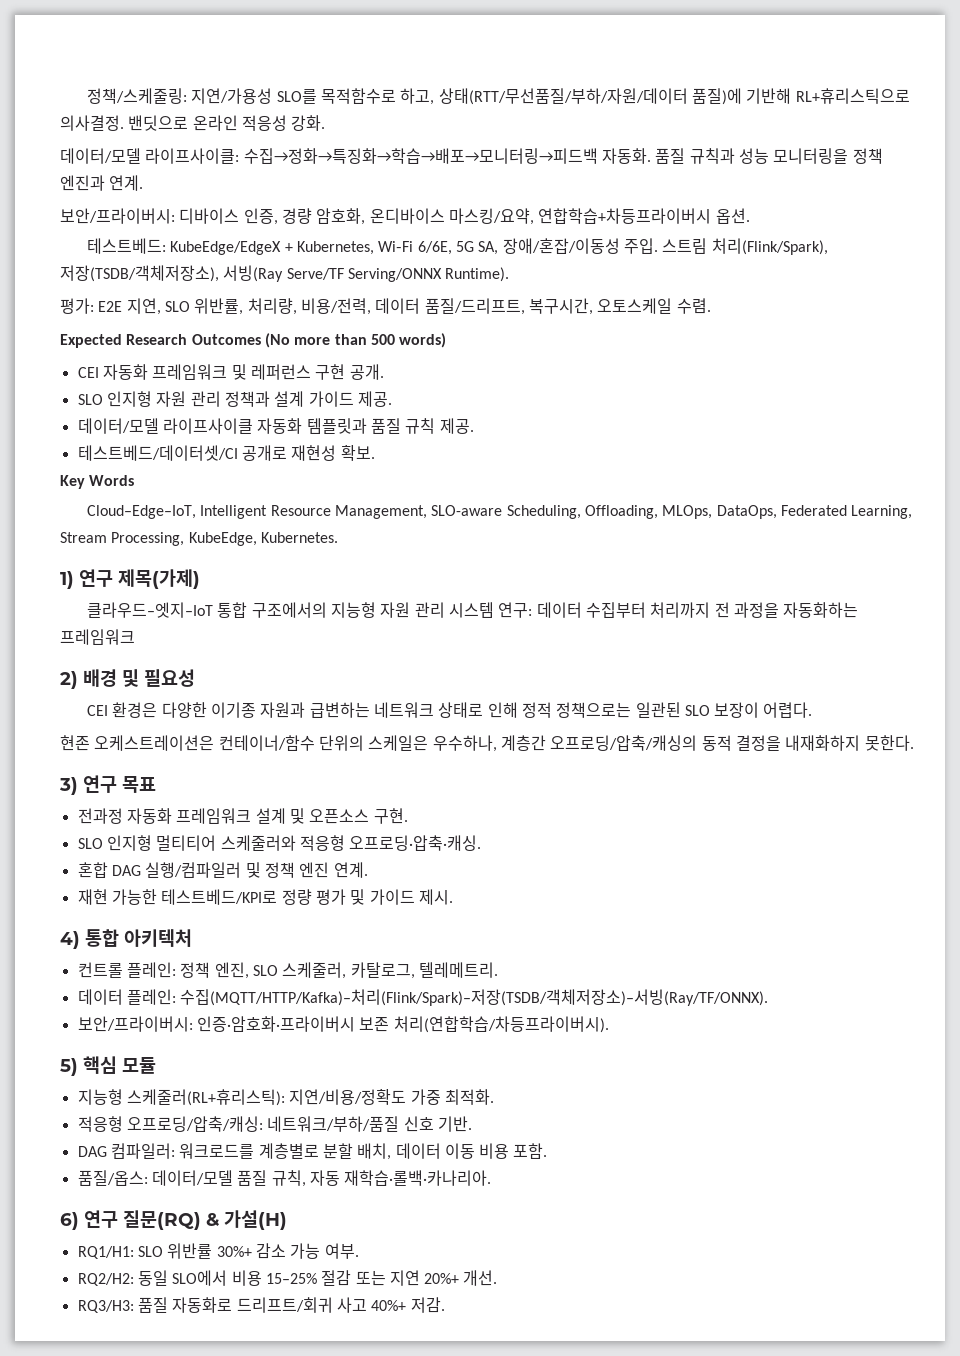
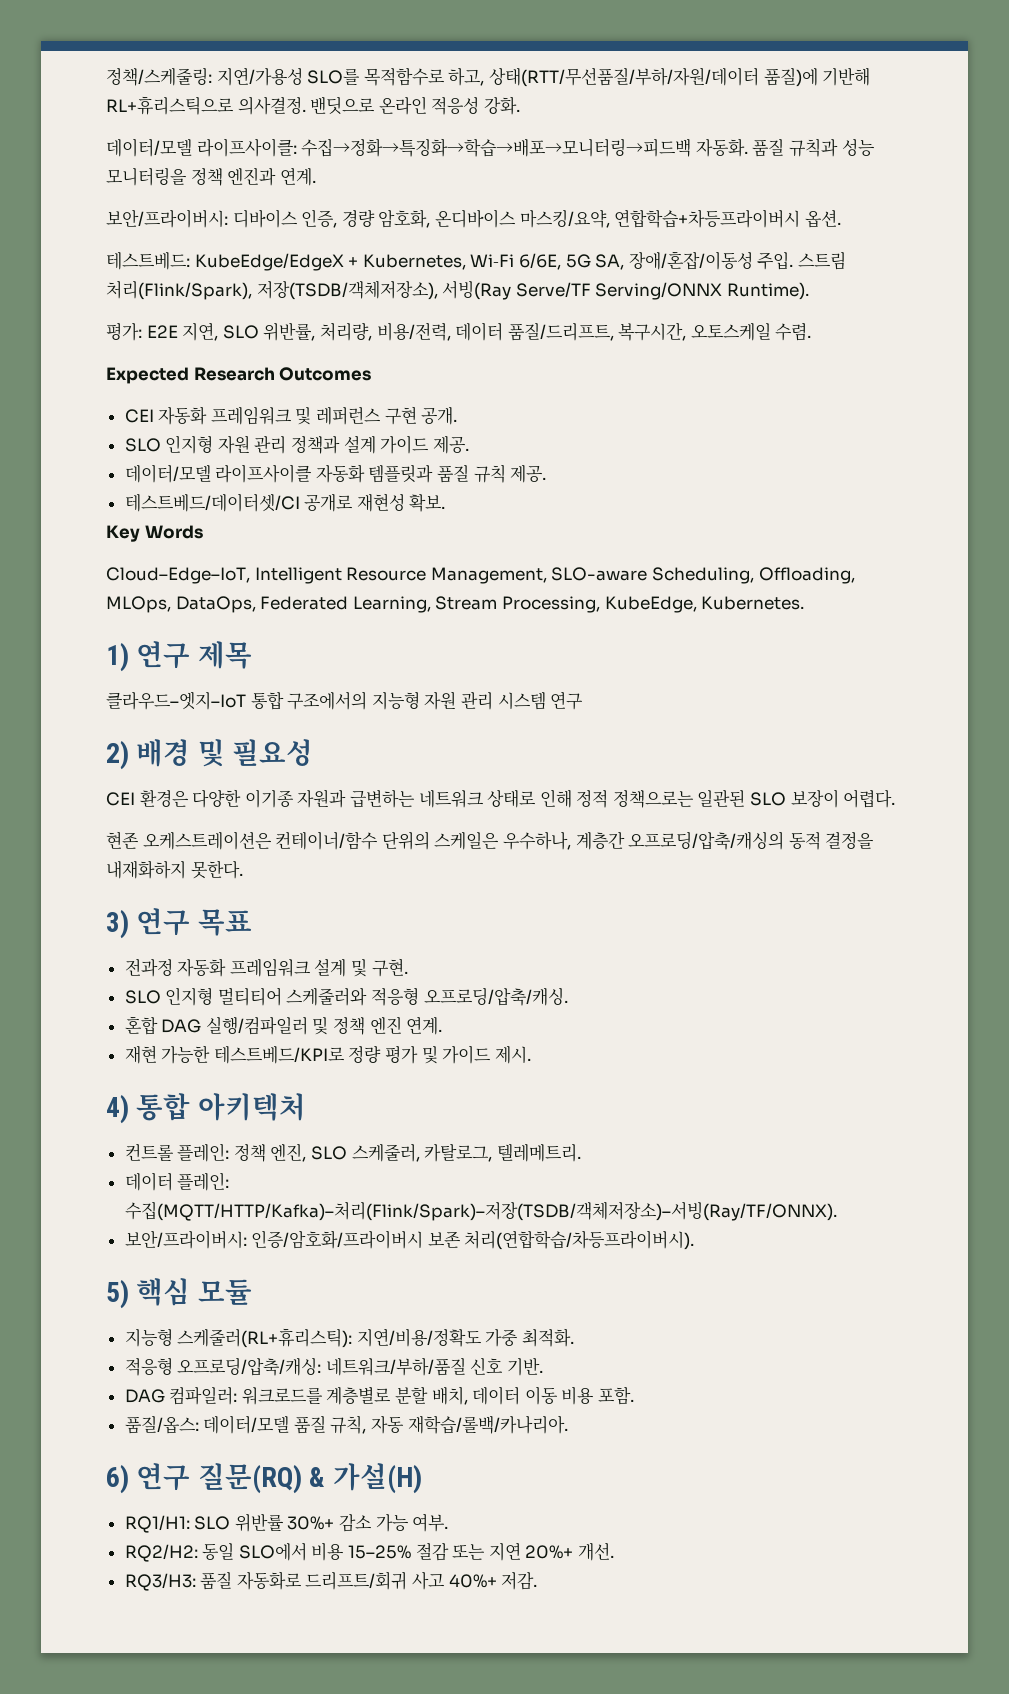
- Expected Research Outcomes (No more than 500 words)
+ Expected Research Outcomes
- 1) 연구 제목(가제)
+ 1) 연구 제목
- 클라우드–엣지–IoT 통합 구조에서의 지능형 자원 관리 시스템 연구: 데이터 수집부터 처리까지 전 과정을 자동화하는 프레임워크
+ 클라우드–엣지–IoT 통합 구조에서의 지능형 자원 관리 시스템 연구
- 전과정 자동화 프레임워크 설계 및 오픈소스 구현.
+ 전과정 자동화 프레임워크 설계 및 구현.
- SLO 인지형 멀티티어 스케줄러와 적응형 오프로딩·압축·캐싱.
+ SLO 인지형 멀티티어 스케줄러와 적응형 오프로딩/압축/캐싱.
- 보안/프라이버시: 인증·암호화·프라이버시 보존 처리(연합학습/차등프라이버시).
+ 보안/프라이버시: 인증/암호화/프라이버시 보존 처리(연합학습/차등프라이버시).
- 품질/옵스: 데이터/모델 품질 규칙, 자동 재학습·롤백·카나리아.
+ 품질/옵스: 데이터/모델 품질 규칙, 자동 재학습/롤백/카나리아.

